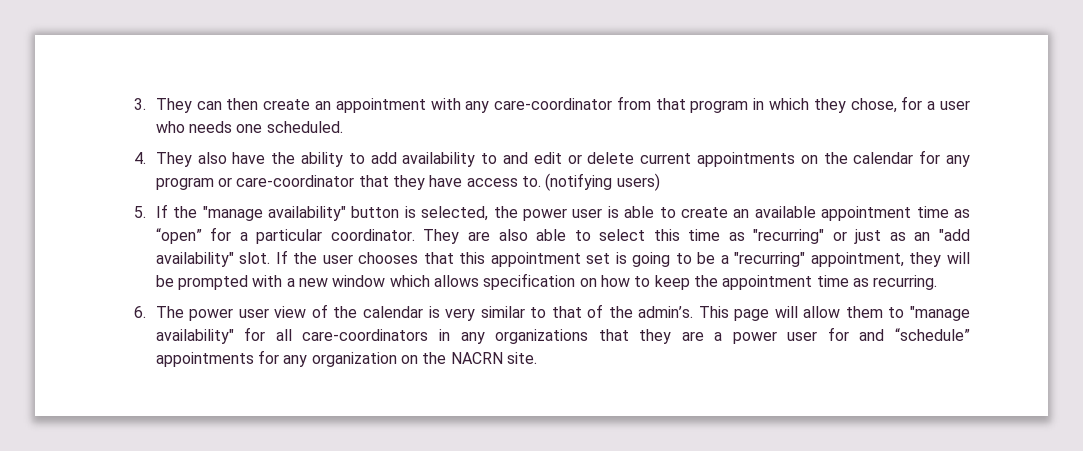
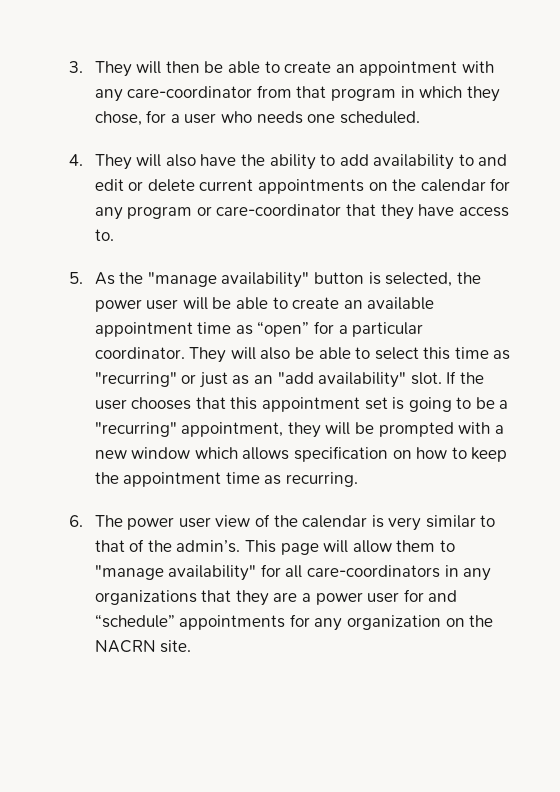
- 3. They can then create an appointment with any care-coordinator from that program in which they chose, for a user who needs one scheduled.
+ 3. They will then be able to create an appointment with any care-coordinator from that program in which they chose, for a user who needs one scheduled.
- 4. They also have the ability to add availability to and edit or delete current appointments on the calendar for any program or care-coordinator that they have access to. (notifying users)
+ 4. They will also have the ability to add availability to and edit or delete current appointments on the calendar for any program or care-coordinator that they have access to.
- 5. If the "manage availability" button is selected, the power user is able to create an available appointment time as “open” for a particular coordinator.
+ 5. As the "manage availability" button is selected, the power user will be able to create an available appointment time as “open” for a particular coordinator.
- They are also able to select this time as "recurring" or just as an "add availability" slot.
+ They will also be able to select this time as "recurring" or just as an "add availability" slot.

